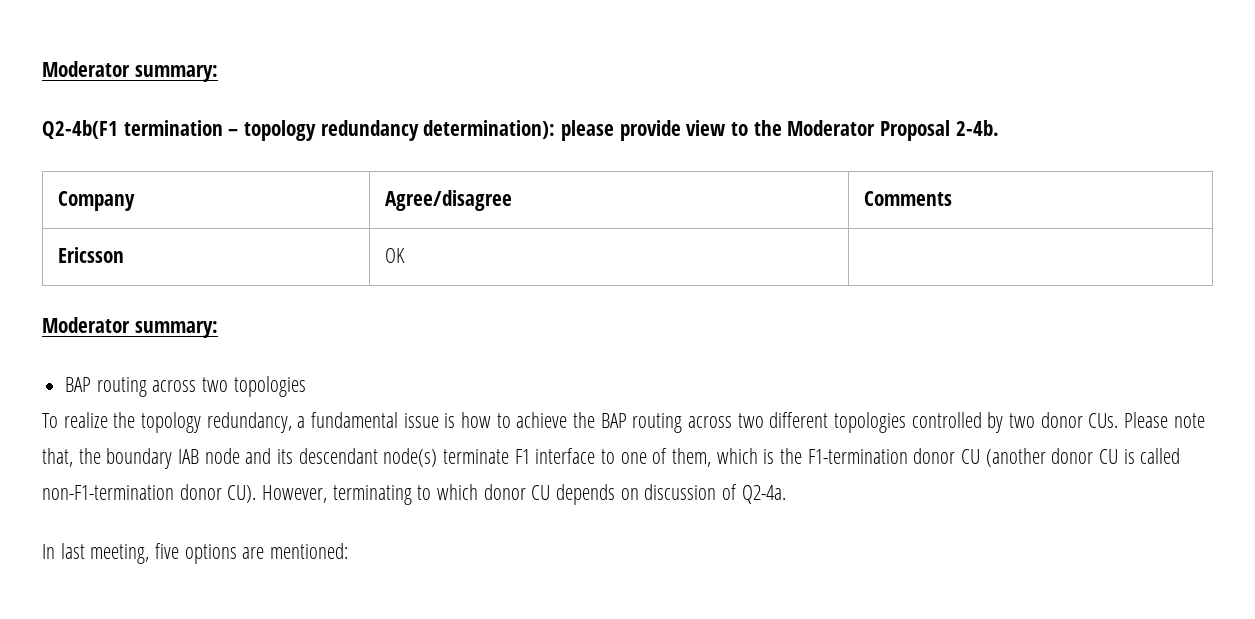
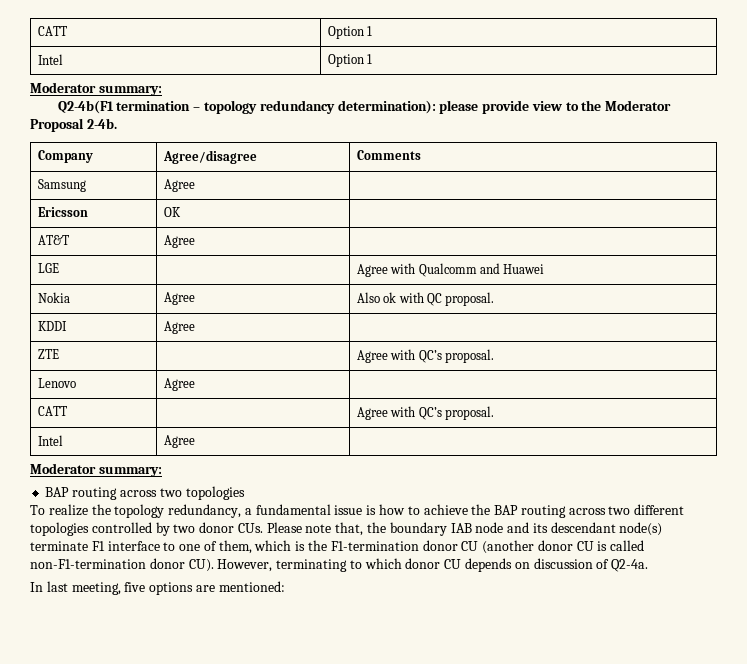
+ CATT | Option 1
+ Intel | Option 1
+ Samsung | Agree |
+ AT&T | Agree |
+ LGE | | Agree with Qualcomm and Huawei
+ Nokia | Agree | Also ok with QC proposal.
+ KDDI | Agree |
+ ZTE | | Agree with QC’s proposal.
+ Lenovo | Agree |
+ CATT | | Agree with QC’s proposal.
+ Intel | Agree |

